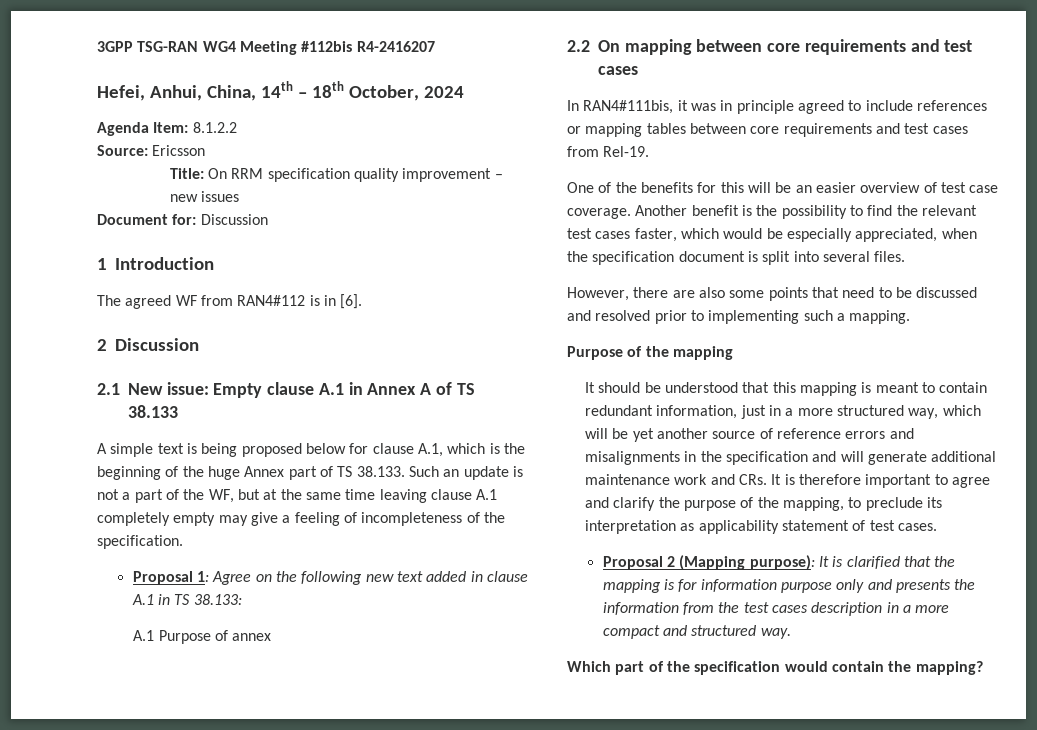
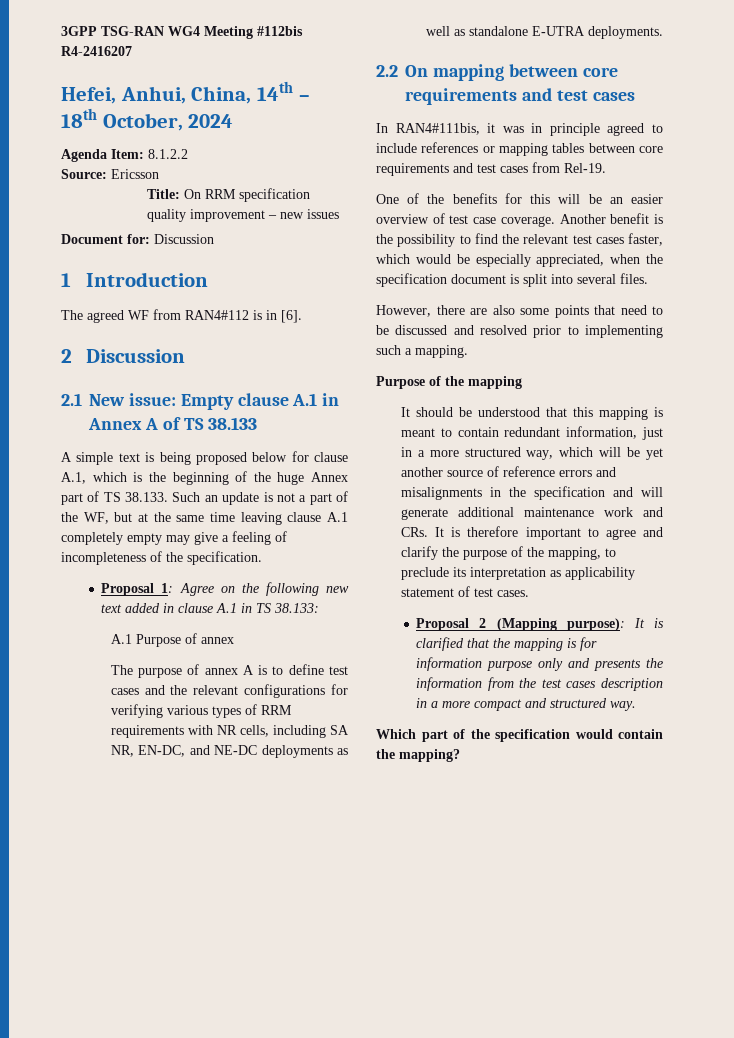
+ The purpose of annex A is to define test cases and the relevant configurations for verifying various types of RRM requirements with NR cells, including SA NR, EN-DC, and NE-DC deployments as well as standalone E-UTRA deployments.

